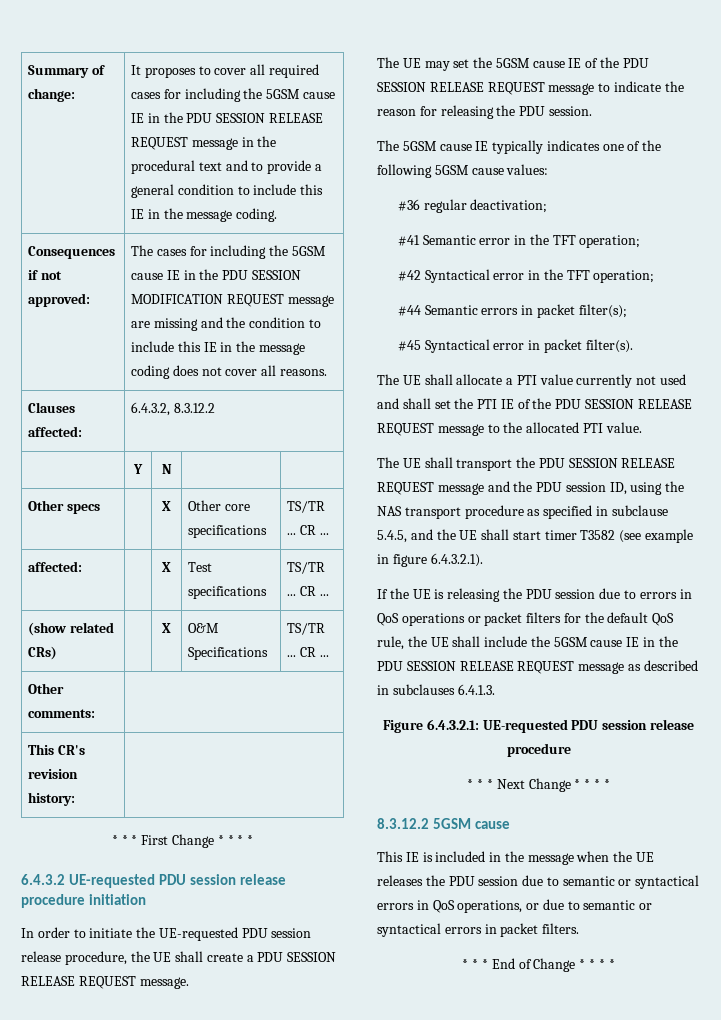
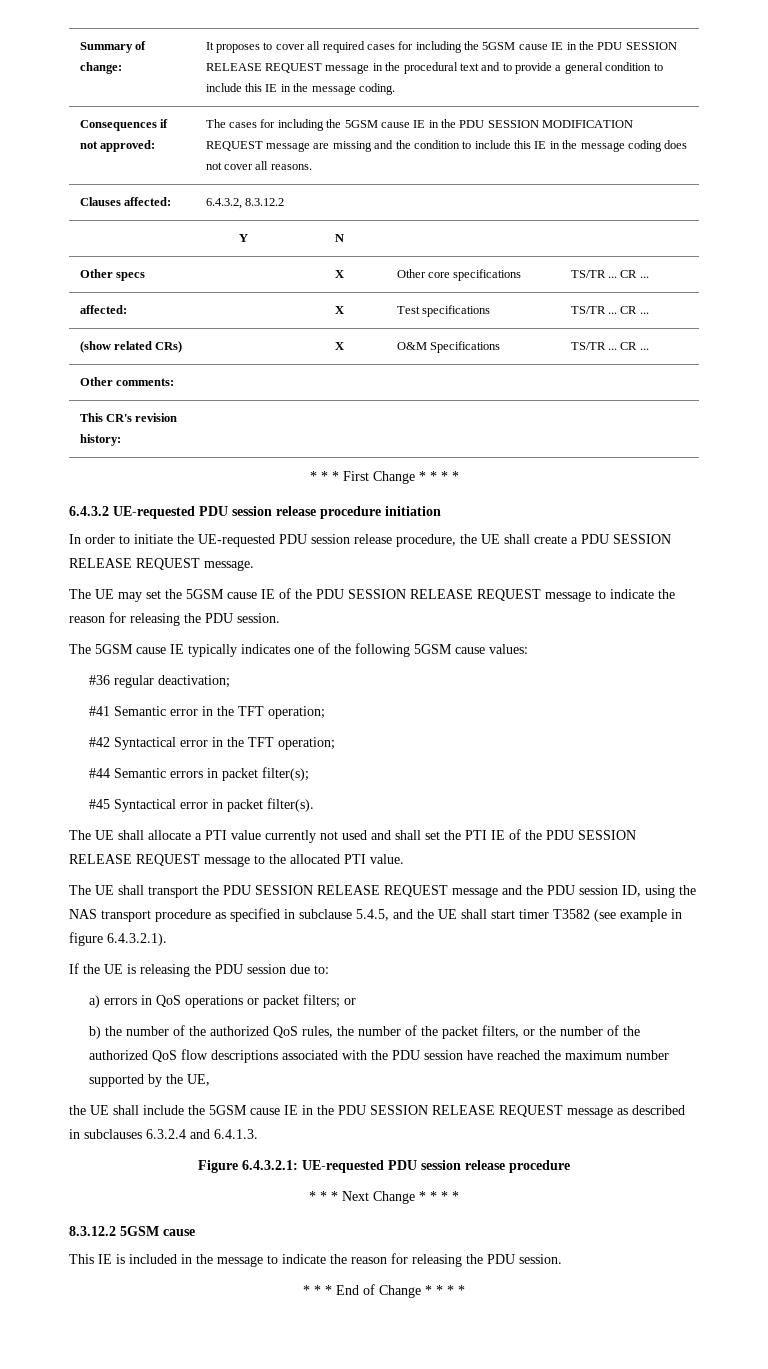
- If the UE is releasing the PDU session due to errors in QoS operations or packet filters for the default QoS rule, the UE shall include the 5GSM cause IE in the PDU SESSION RELEASE REQUEST message as described in subclauses 6.4.1.3.
+ If the UE is releasing the PDU session due to:
+ a) errors in QoS operations or packet filters; or
+ b) the number of the authorized QoS rules, the number of the packet filters, or the number of the authorized QoS flow descriptions associated with the PDU session have reached the maximum number supported by the UE,
+ the UE shall include the 5GSM cause IE in the PDU SESSION RELEASE REQUEST message as described in subclauses 6.3.2.4 and 6.4.1.3.
- This IE is included in the message when the UE releases the PDU session due to semantic or syntactical errors in QoS operations, or due to semantic or syntactical errors in packet filters.
+ This IE is included in the message to indicate the reason for releasing the PDU session.

